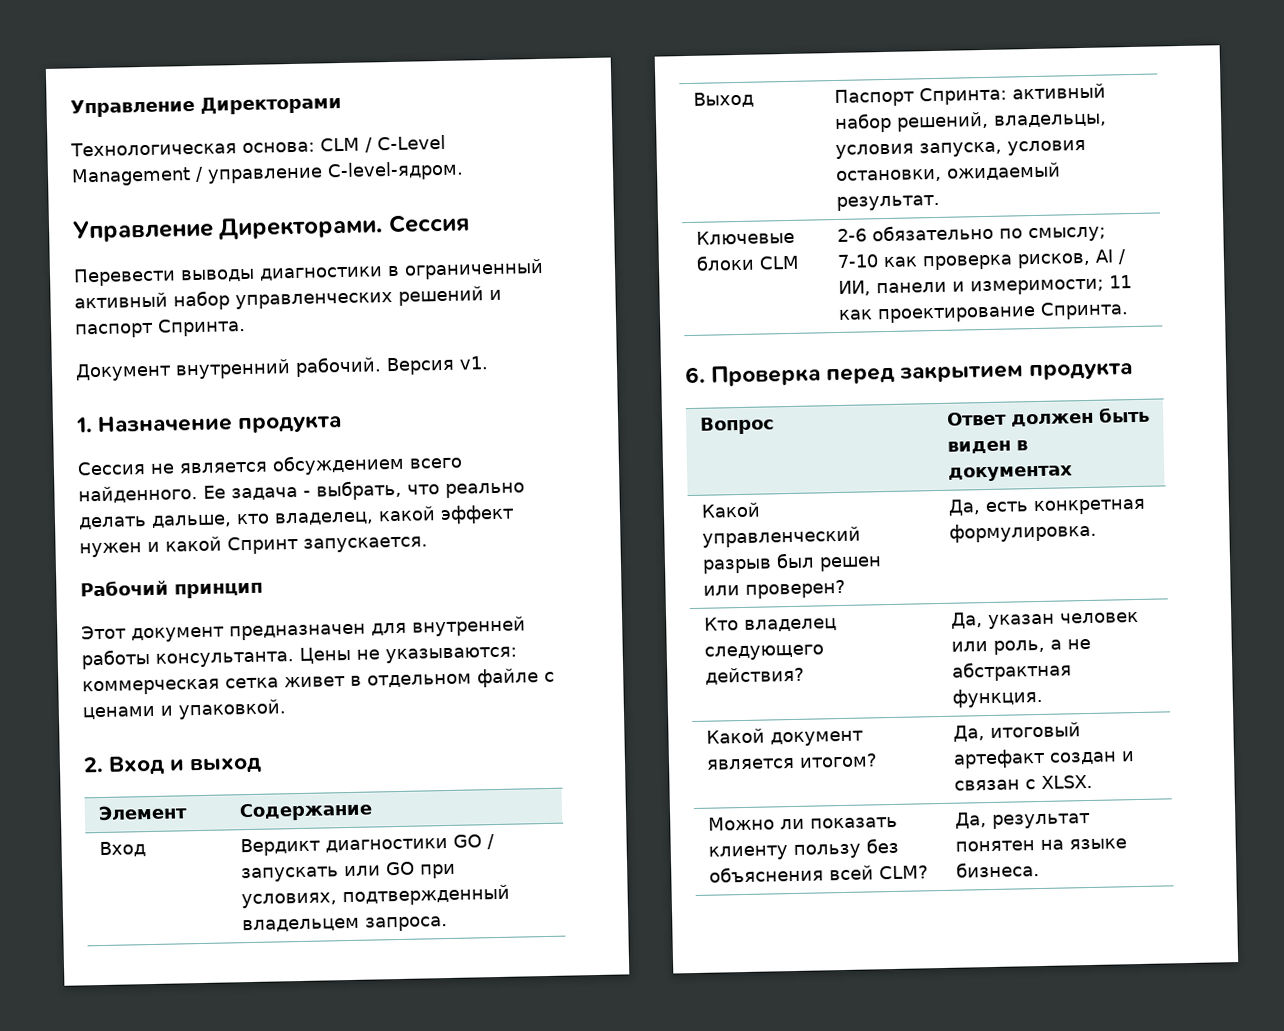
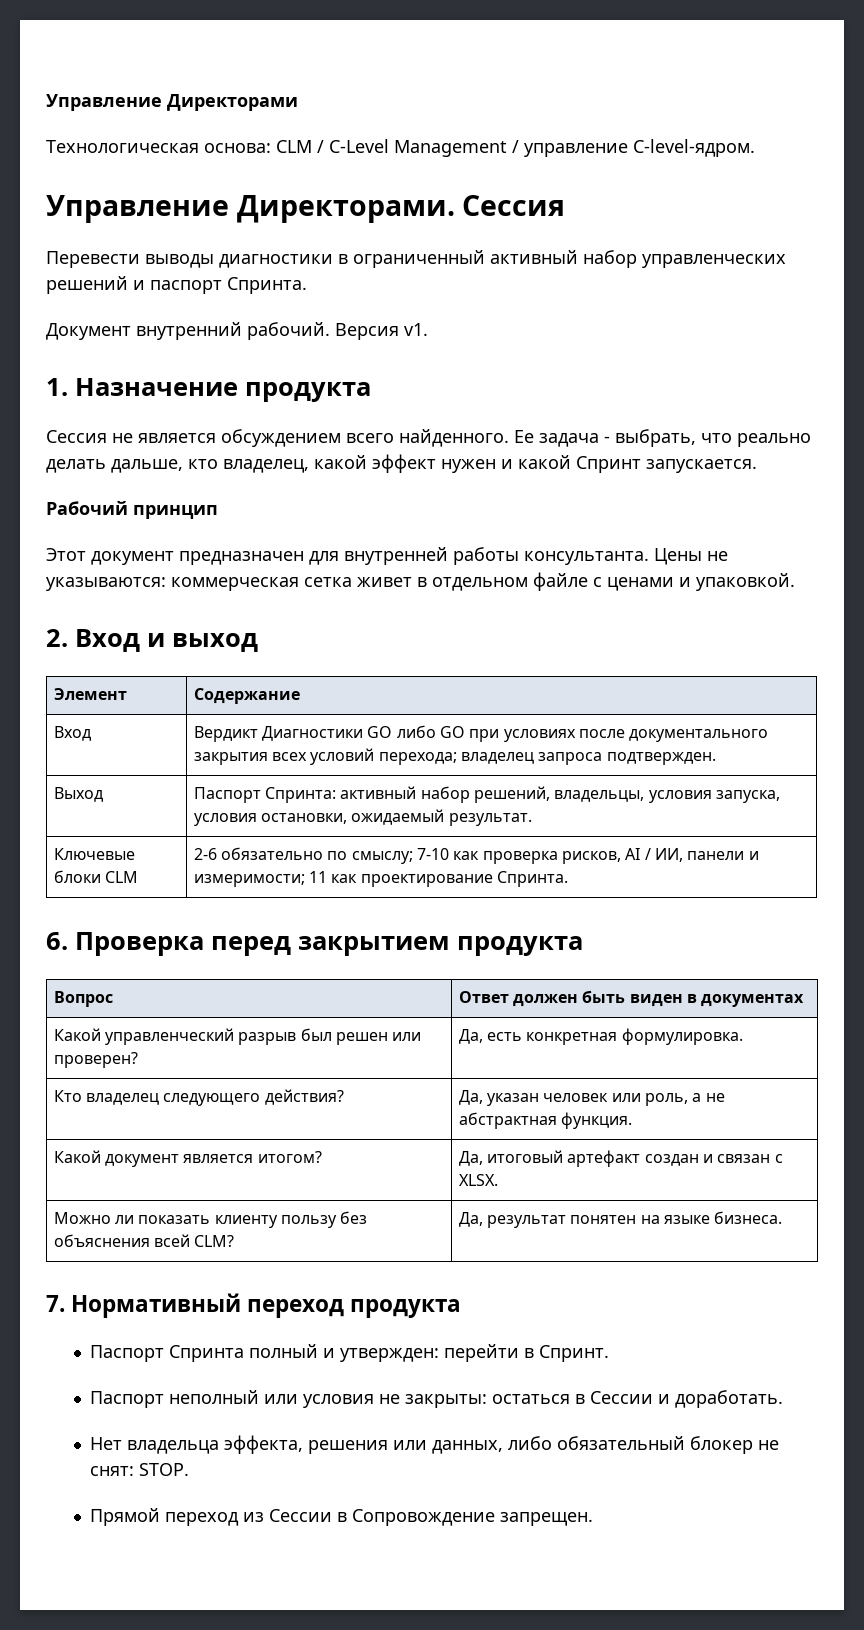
- Вход | Вердикт диагностики GO / запускать или GO при условиях, подтвержденный владельцем запроса.
+ Вход | Вердикт Диагностики GO либо GO при условиях после документального закрытия всех условий перехода; владелец запроса подтвержден.
+ 7. Нормативный переход продукта
+ Паспорт Спринта полный и утвержден: перейти в Спринт.
+ Паспорт неполный или условия не закрыты: остаться в Сессии и доработать.
+ Нет владельца эффекта, решения или данных, либо обязательный блокер не снят: STOP.
+ Прямой переход из Сессии в Сопровождение запрещен.

